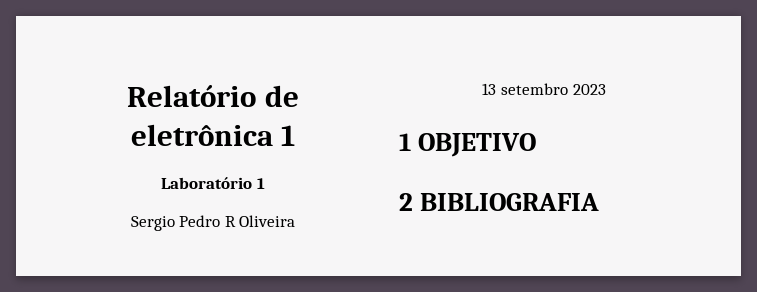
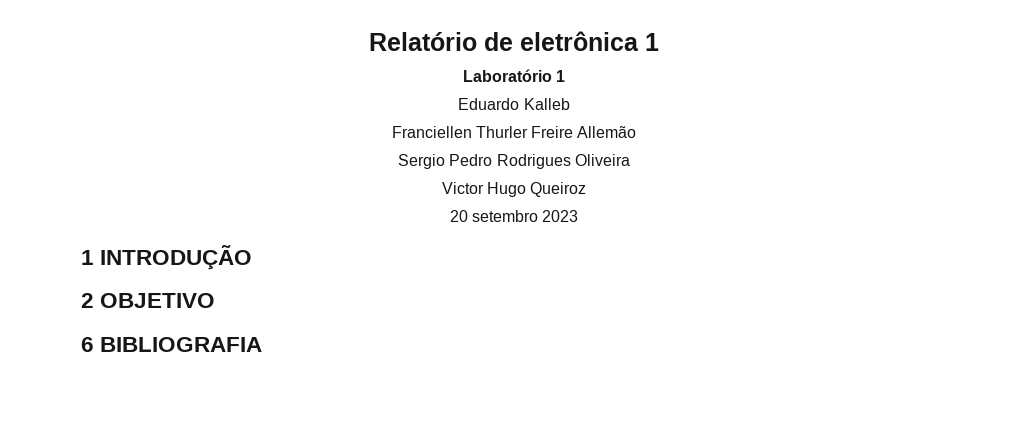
+ Eduardo Kalleb
+ Franciellen Thurler Freire Allemão
- Sergio Pedro R Oliveira
+ Sergio Pedro Rodrigues Oliveira
- 13 setembro 2023
+ Victor Hugo Queiroz
+ 20 setembro 2023
- 1 OBJETIVO
+ 1 INTRODUÇÃO
+ 2 OBJETIVO
- 2 BIBLIOGRAFIA
+ 6 BIBLIOGRAFIA

